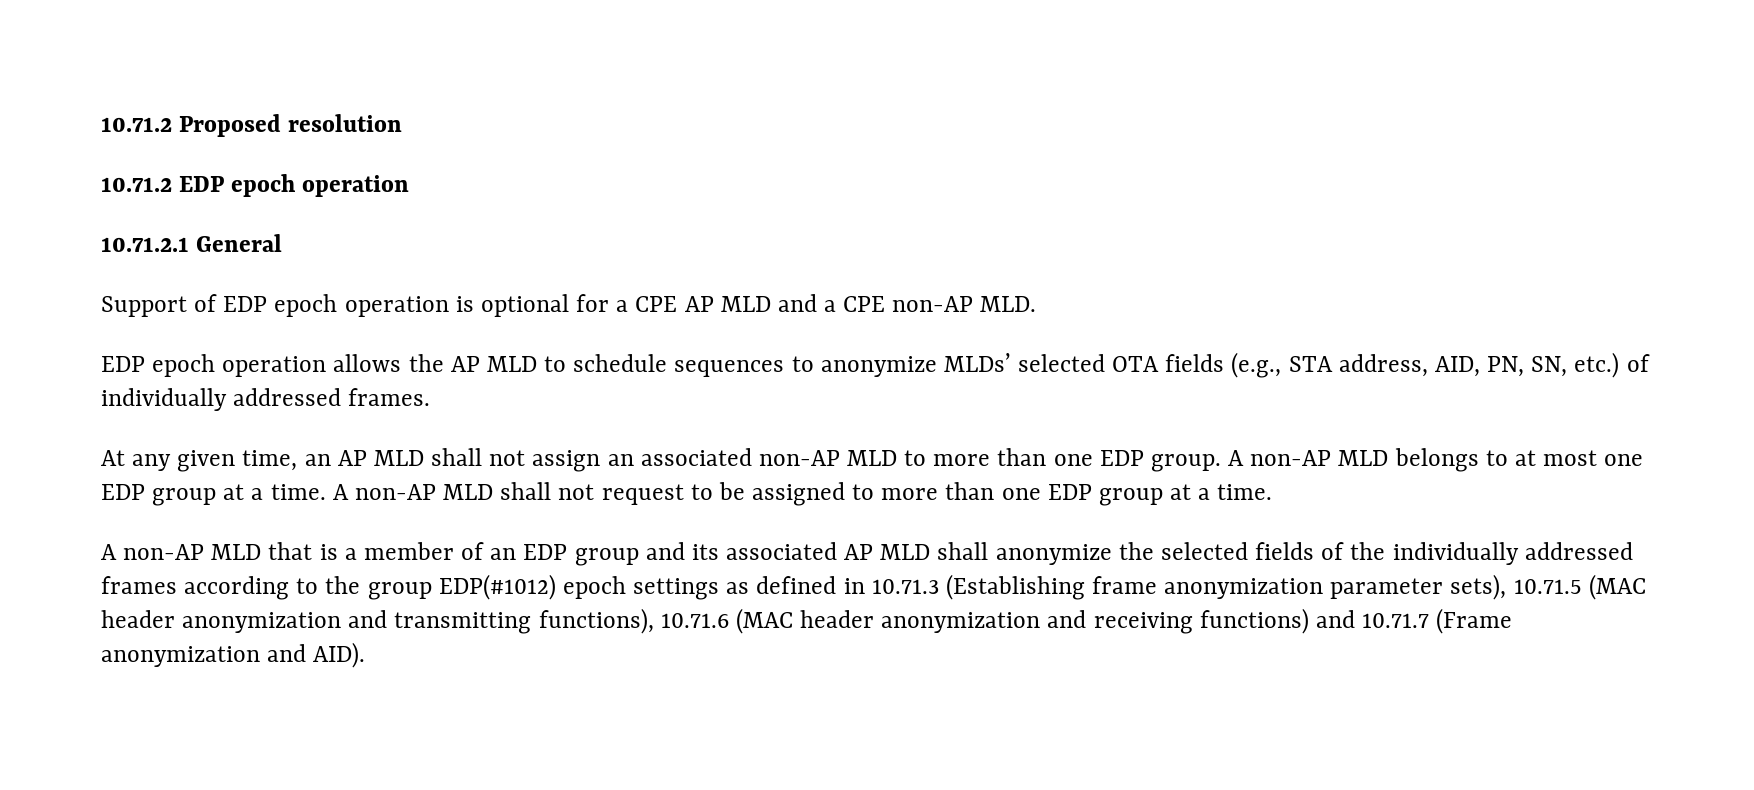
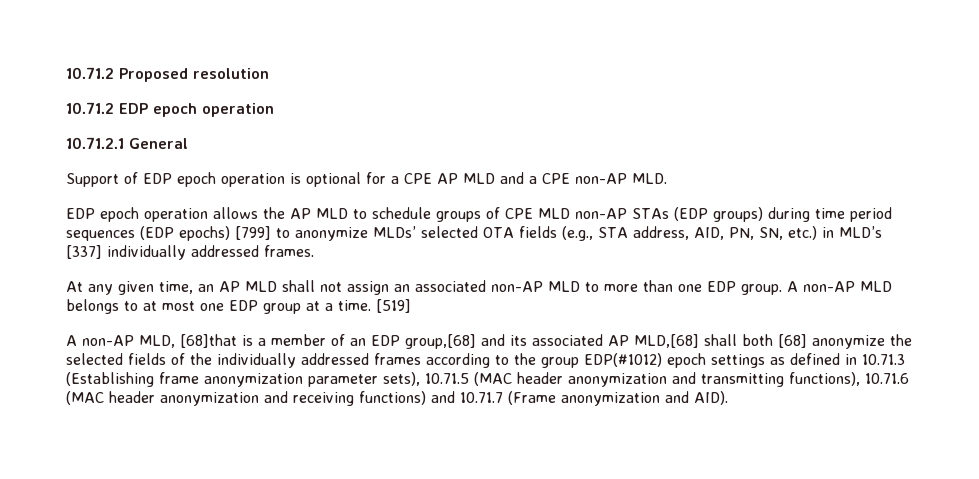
- EDP epoch operation allows the AP MLD to schedule sequences to anonymize MLDs’ selected OTA fields (e.g., STA address, AID, PN, SN, etc.) of individually addressed frames.
+ EDP epoch operation allows the AP MLD to schedule groups of CPE MLD non-AP STAs (EDP groups) during time period sequences (EDP epochs) [799] to anonymize MLDs’ selected OTA fields (e.g., STA address, AID, PN, SN, etc.) in MLD’s [337] individually addressed frames.
- A non-AP MLD shall not request to be assigned to more than one EDP group at a time.
- A non-AP MLD that is a member of an EDP group and its associated AP MLD shall anonymize the selected fields of the individually addressed frames according to the group EDP(#1012) epoch settings as defined in 10.71.3 (Establishing frame anonymization parameter sets), 10.71.5 (MAC header anonymization and transmitting functions), 10.71.6 (MAC header anonymization and receiving functions) and 10.71.7 (Frame anonymization and AID).
+ [519]
+ A non-AP MLD, [68]that is a member of an EDP group,[68] and its associated AP MLD,[68] shall both [68] anonymize the selected fields of the individually addressed frames according to the group EDP(#1012) epoch settings as defined in 10.71.3 (Establishing frame anonymization parameter sets), 10.71.5 (MAC header anonymization and transmitting functions), 10.71.6 (MAC header anonymization and receiving functions) and 10.71.7 (Frame anonymization and AID).

